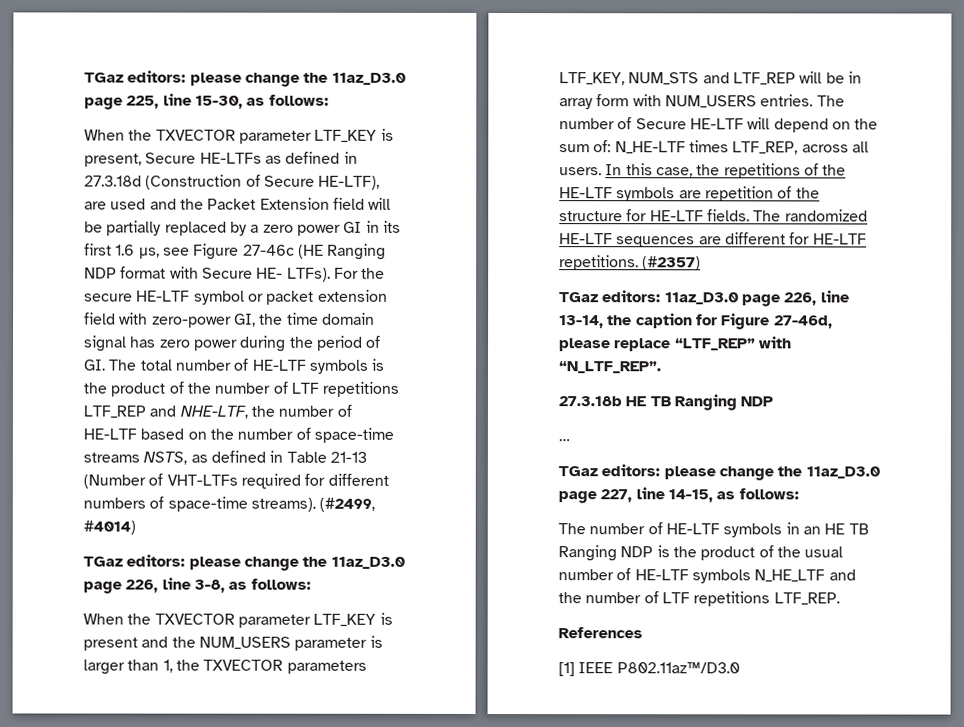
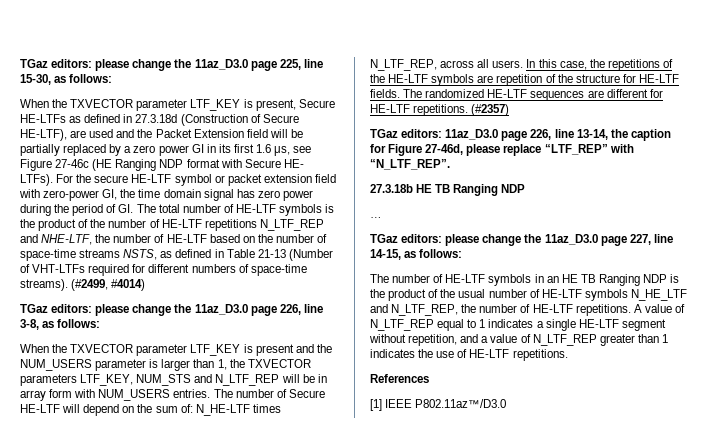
- For the secure HE-LTF symbol or packet extension field with zero-power GI, the time domain signal has zero power during the period of GI. The total number of HE-LTF symbols is the product of the number of LTF repetitions LTF_REP and NHE-LTF, the number of HE-LTF based on the number of space-time streams NSTS, as defined in Table 21-13 (Number of VHT-LTFs required for different numbers of space-time streams).
+ For the secure HE-LTF symbol or packet extension field with zero-power GI, the time domain signal has zero power during the period of GI. The total number of HE-LTF symbols is the product of the number of HE-LTF repetitions N_LTF_REP and NHE-LTF, the number of HE-LTF based on the number of space-time streams NSTS, as defined in Table 21-13 (Number of VHT-LTFs required for different numbers of space-time streams).
- When the TXVECTOR parameter LTF_KEY is present and the NUM_USERS parameter is larger than 1, the TXVECTOR parameters LTF_KEY, NUM_STS and LTF_REP will be in array form with NUM_USERS entries.
+ When the TXVECTOR parameter LTF_KEY is present and the NUM_USERS parameter is larger than 1, the TXVECTOR parameters LTF_KEY, NUM_STS and N_LTF_REP will be in array form with NUM_USERS entries.
- The number of Secure HE-LTF will depend on the sum of: N_HE-LTF times LTF_REP, across all users.
+ The number of Secure HE-LTF will depend on the sum of: N_HE-LTF times N_LTF_REP, across all users.
- The number of HE-LTF symbols in an HE TB Ranging NDP is the product of the usual number of HE-LTF symbols N_HE_LTF and the number of LTF repetitions LTF_REP.
+ The number of HE-LTF symbols in an HE TB Ranging NDP is the product of the usual number of HE-LTF symbols N_HE_LTF and N_LTF_REP, the number of HE-LTF repetitions. A value of N_LTF_REP equal to 1 indicates a single HE-LTF segment without repetition, and a value of N_LTF_REP greater than 1 indicates the use of HE-LTF repetitions.

